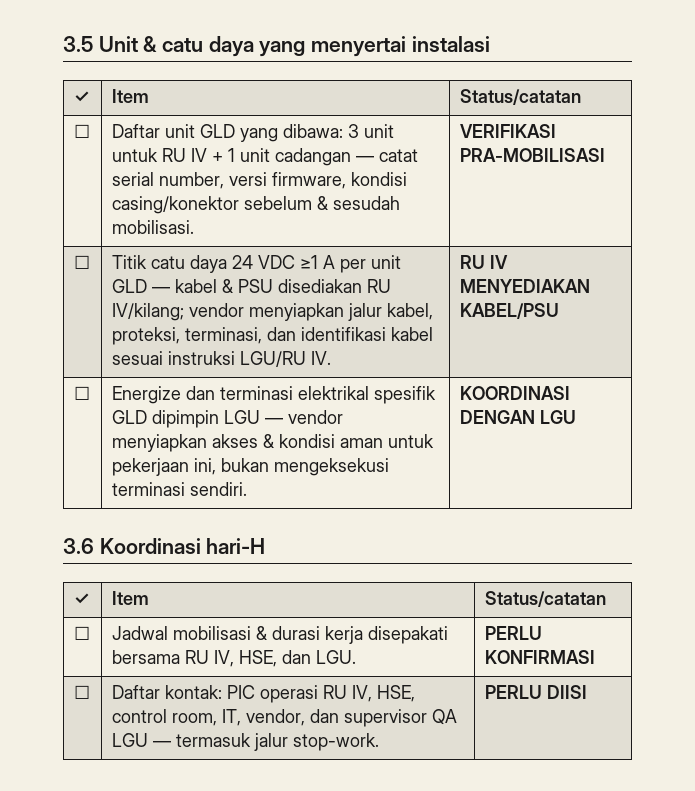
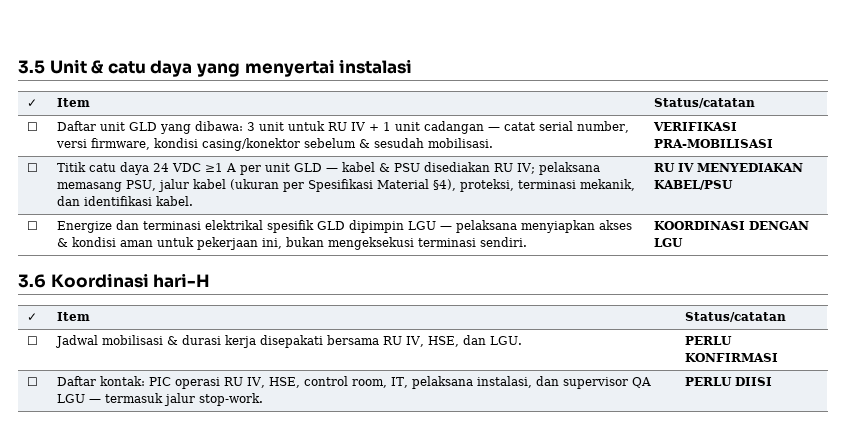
- ☐ | Titik catu daya 24 VDC ≥1 A per unit GLD — kabel & PSU disediakan RU IV/kilang; vendor menyiapkan jalur kabel, proteksi, terminasi, dan identifikasi kabel sesuai instruksi LGU/RU IV. | RU IV MENYEDIAKAN KABEL/PSU
+ ☐ | Titik catu daya 24 VDC ≥1 A per unit GLD — kabel & PSU disediakan RU IV; pelaksana memasang PSU, jalur kabel (ukuran per Spesifikasi Material §4), proteksi, terminasi mekanik, dan identifikasi kabel. | RU IV MENYEDIAKAN KABEL/PSU
- ☐ | Energize dan terminasi elektrikal spesifik GLD dipimpin LGU — vendor menyiapkan akses & kondisi aman untuk pekerjaan ini, bukan mengeksekusi terminasi sendiri. | KOORDINASI DENGAN LGU
+ ☐ | Energize dan terminasi elektrikal spesifik GLD dipimpin LGU — pelaksana menyiapkan akses & kondisi aman untuk pekerjaan ini, bukan mengeksekusi terminasi sendiri. | KOORDINASI DENGAN LGU
- ☐ | Daftar kontak: PIC operasi RU IV, HSE, control room, IT, vendor, dan supervisor QA LGU — termasuk jalur stop-work. | PERLU DIISI
+ ☐ | Daftar kontak: PIC operasi RU IV, HSE, control room, IT, pelaksana instalasi, dan supervisor QA LGU — termasuk jalur stop-work. | PERLU DIISI

